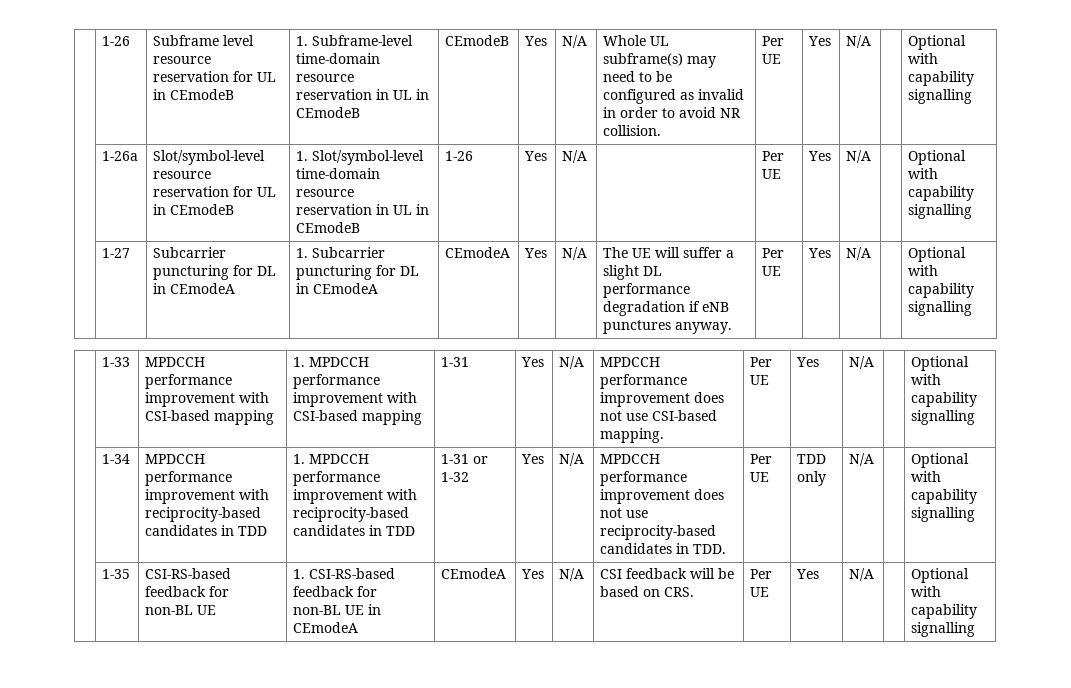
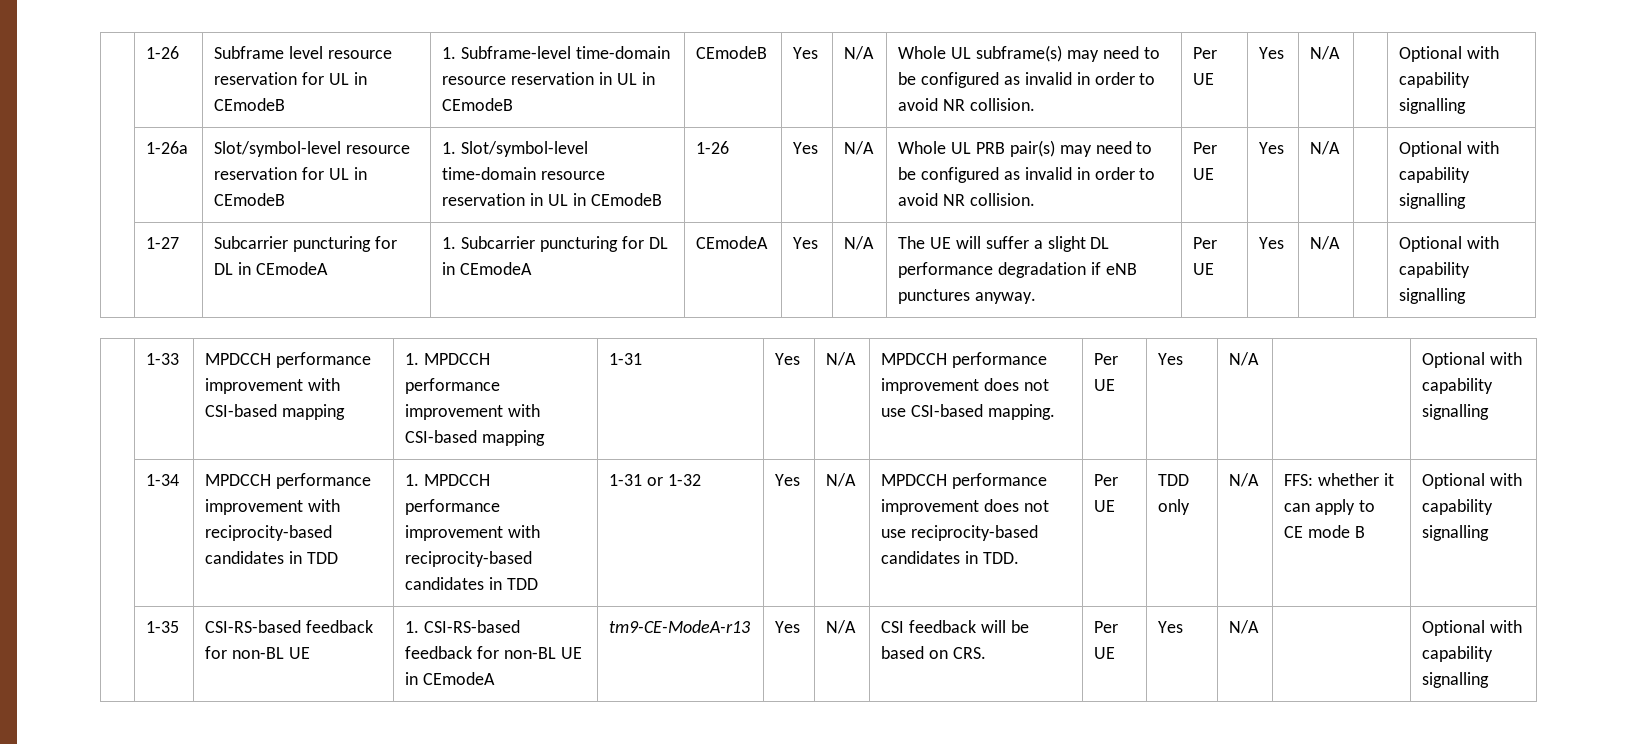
+ Whole UL PRB pair(s) may need to be configured as invalid in order to avoid NR collision.
+ FFS: whether it can apply to CE mode B
- | 1-35 | CSI-RS-based feedback for non-BL UE | 1. CSI-RS-based feedback for non-BL UE in CEmodeA | CEmodeA | Yes | N/A | CSI feedback will be based on CRS. | Per UE | Yes | N/A | | Optional with capability signalling
+ | 1-35 | CSI-RS-based feedback for non-BL UE | 1. CSI-RS-based feedback for non-BL UE in CEmodeA | tm9-CE-ModeA-r13 | Yes | N/A | CSI feedback will be based on CRS. | Per UE | Yes | N/A | | Optional with capability signalling

